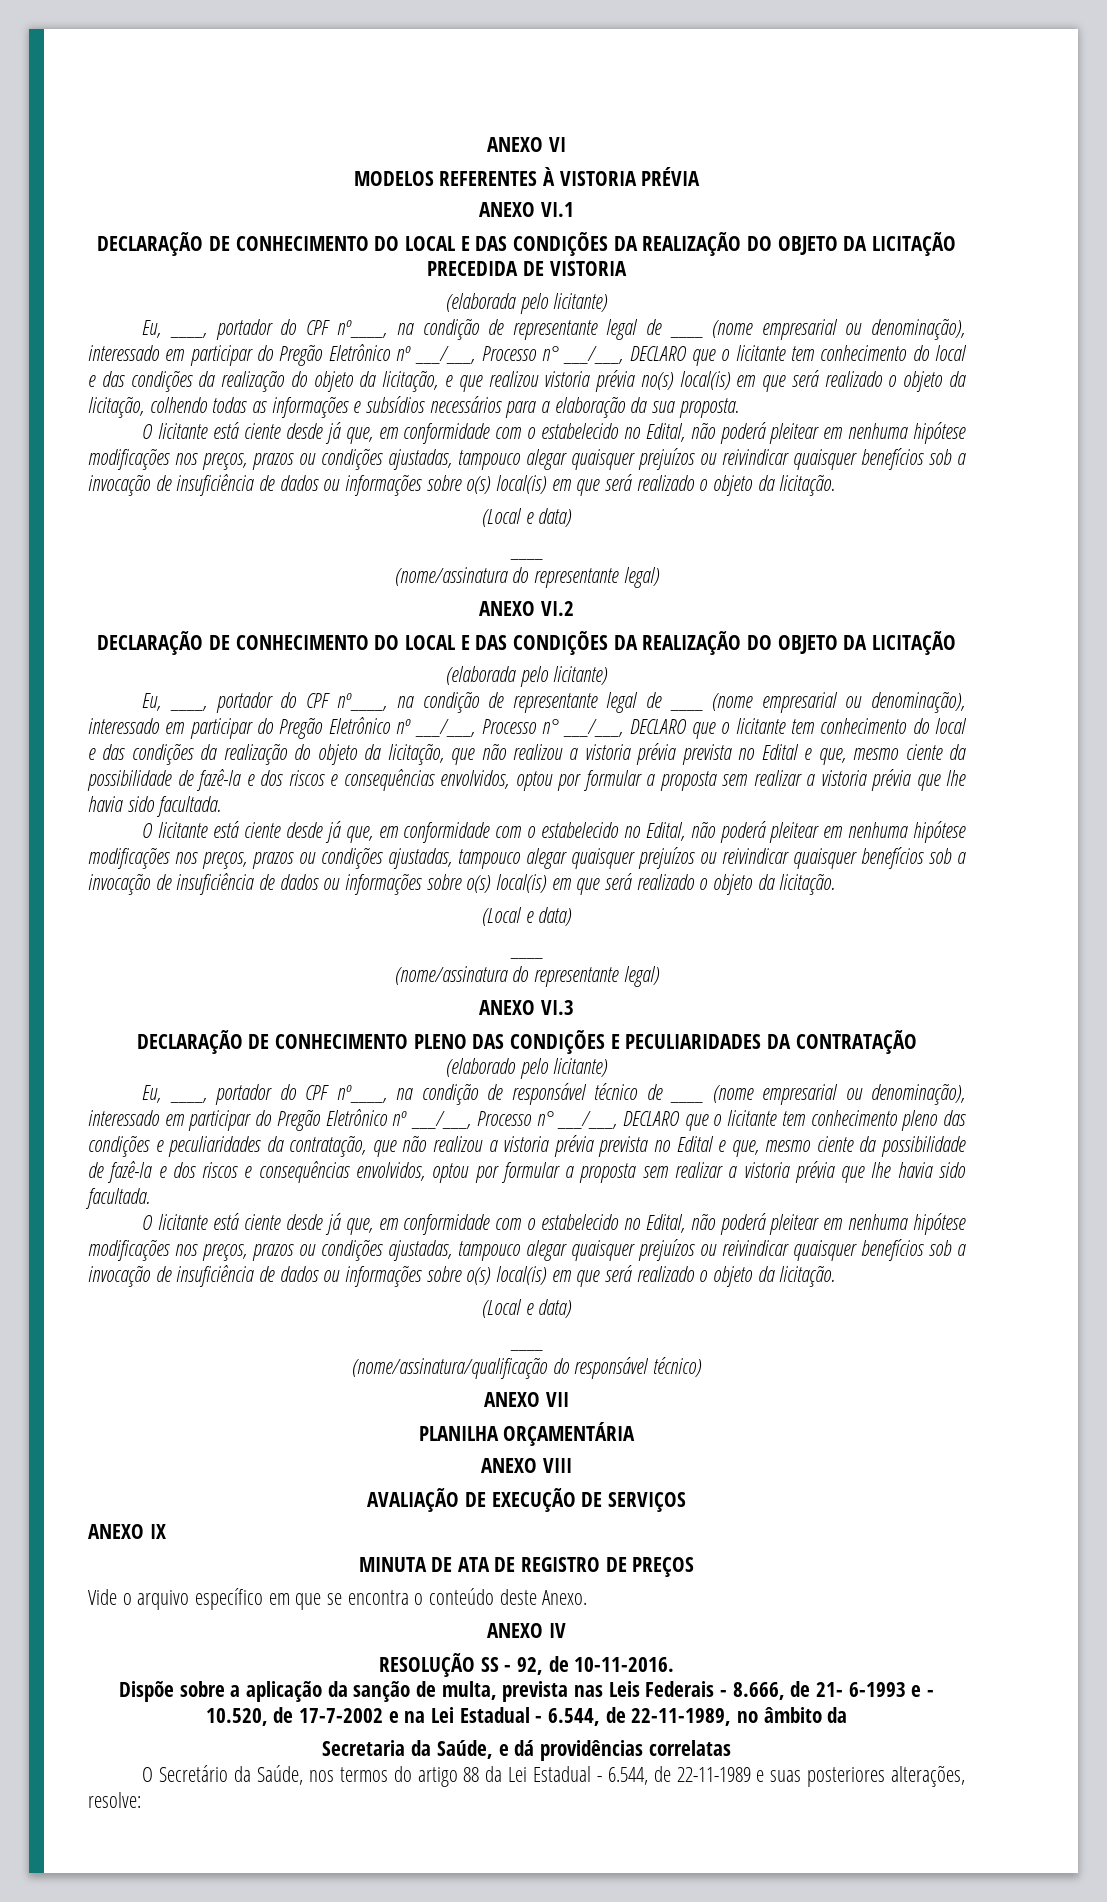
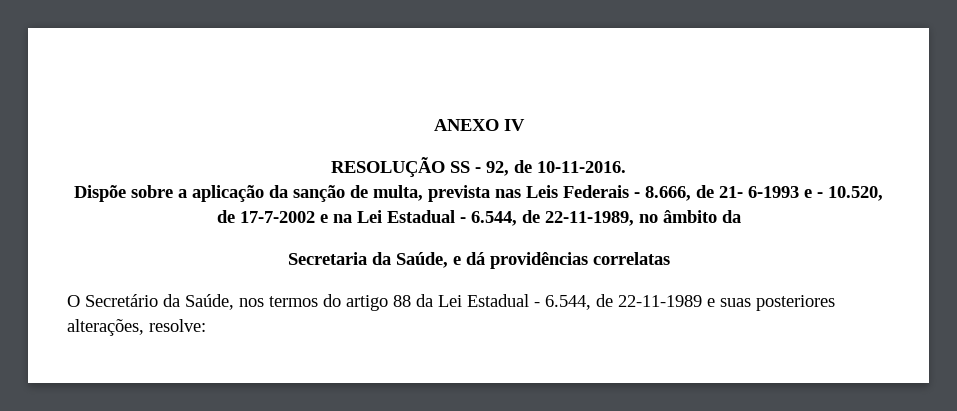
- ANEXO VI
- MODELOS REFERENTES À VISTORIA PRÉVIA
- ANEXO VI.1
- DECLARAÇÃO DE CONHECIMENTO DO LOCAL E DAS CONDIÇÕES DA REALIZAÇÃO DO OBJETO DA LICITAÇÃO PRECEDIDA DE VISTORIA
- (elaborada pelo licitante)
- Eu, ____, portador do CPF nº____, na condição de representante legal de ____ (nome empresarial ou denominação), interessado em participar do Pregão Eletrônico nº ___/___, Processo n° ___/___, DECLARO que o licitante tem conhecimento do local e das condições da realização do objeto da licitação, e que realizou vistoria prévia no(s) local(is) em que será realizado o objeto da licitação, colhendo todas as informações e subsídios necessários para a elaboração da sua proposta.
- O licitante está ciente desde já que, em conformidade com o estabelecido no Edital, não poderá pleitear em nenhuma hipótese modificações nos preços, prazos ou condições ajustadas, tampouco alegar quaisquer prejuízos ou reivindicar quaisquer benefícios sob a invocação de insuficiência de dados ou informações sobre o(s) local(is) em que será realizado o objeto da licitação.
- (Local e data)
- ____
- (nome/assinatura do representante legal)
- ANEXO VI.2
- DECLARAÇÃO DE CONHECIMENTO DO LOCAL E DAS CONDIÇÕES DA REALIZAÇÃO DO OBJETO DA LICITAÇÃO
- (elaborada pelo licitante)
- Eu, ____, portador do CPF nº____, na condição de representante legal de ____ (nome empresarial ou denominação), interessado em participar do Pregão Eletrônico nº ___/___, Processo n° ___/___, DECLARO que o licitante tem conhecimento do local e das condições da realização do objeto da licitação, que não realizou a vistoria prévia prevista no Edital e que, mesmo ciente da possibilidade de fazê-la e dos riscos e consequências envolvidos, optou por formular a proposta sem realizar a vistoria prévia que lhe havia sido facultada.
- O licitante está ciente desde já que, em conformidade com o estabelecido no Edital, não poderá pleitear em nenhuma hipótese modificações nos preços, prazos ou condições ajustadas, tampouco alegar quaisquer prejuízos ou reivindicar quaisquer benefícios sob a invocação de insuficiência de dados ou informações sobre o(s) local(is) em que será realizado o objeto da licitação.
- (Local e data)
- ____
- (nome/assinatura do representante legal)
- ANEXO VI.3
- DECLARAÇÃO DE CONHECIMENTO PLENO DAS CONDIÇÕES E PECULIARIDADES DA CONTRATAÇÃO
- (elaborado pelo licitante)
- Eu, ____, portador do CPF nº____, na condição de responsável técnico de ____ (nome empresarial ou denominação), interessado em participar do Pregão Eletrônico nº ___/___, Processo n° ___/___, DECLARO que o licitante tem conhecimento pleno das condições e peculiaridades da contratação, que não realizou a vistoria prévia prevista no Edital e que, mesmo ciente da possibilidade de fazê-la e dos riscos e consequências envolvidos, optou por formular a proposta sem realizar a vistoria prévia que lhe havia sido facultada.
- O licitante está ciente desde já que, em conformidade com o estabelecido no Edital, não poderá pleitear em nenhuma hipótese modificações nos preços, prazos ou condições ajustadas, tampouco alegar quaisquer prejuízos ou reivindicar quaisquer benefícios sob a invocação de insuficiência de dados ou informações sobre o(s) local(is) em que será realizado o objeto da licitação.
- (Local e data)
- ____
- (nome/assinatura/qualificação do responsável técnico)
- ANEXO VII
- PLANILHA ORÇAMENTÁRIA
- ANEXO VIII
- AVALIAÇÃO DE EXECUÇÃO DE SERVIÇOS
- ANEXO IX
- MINUTA DE ATA DE REGISTRO DE PREÇOS
- Vide o arquivo específico em que se encontra o conteúdo deste Anexo.

